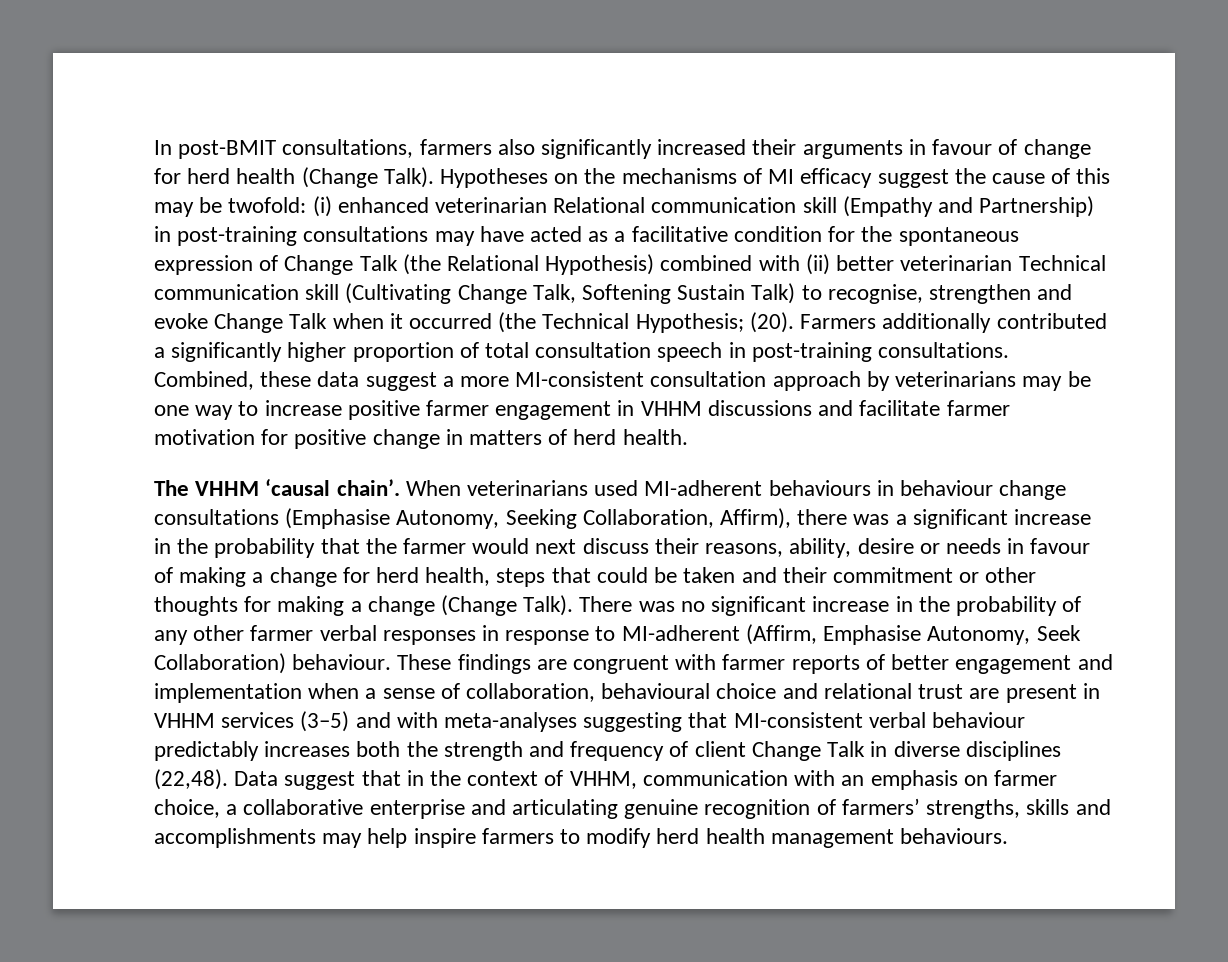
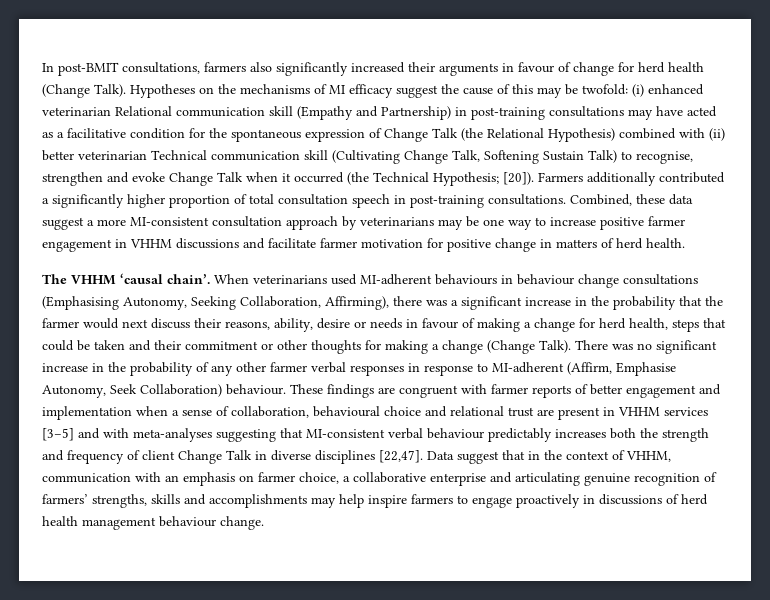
- (20).
+ [20]).
- When veterinarians used MI-adherent behaviours in behaviour change consultations (Emphasise Autonomy, Seeking Collaboration, Affirm), there was a significant increase in the probability that the farmer would next discuss their reasons, ability, desire or needs in favour of making a change for herd health, steps that could be taken and their commitment or other thoughts for making a change (Change Talk).
+ When veterinarians used MI-adherent behaviours in behaviour change consultations (Emphasising Autonomy, Seeking Collaboration, Affirming), there was a significant increase in the probability that the farmer would next discuss their reasons, ability, desire or needs in favour of making a change for herd health, steps that could be taken and their commitment or other thoughts for making a change (Change Talk).
- These findings are congruent with farmer reports of better engagement and implementation when a sense of collaboration, behavioural choice and relational trust are present in VHHM services (3–5) and with meta-analyses suggesting that MI-consistent verbal behaviour predictably increases both the strength and frequency of client Change Talk in diverse disciplines (22,48).
+ These findings are congruent with farmer reports of better engagement and implementation when a sense of collaboration, behavioural choice and relational trust are present in VHHM services [3–5] and with meta-analyses suggesting that MI-consistent verbal behaviour predictably increases both the strength and frequency of client Change Talk in diverse disciplines [22,47].
- Data suggest that in the context of VHHM, communication with an emphasis on farmer choice, a collaborative enterprise and articulating genuine recognition of farmers’ strengths, skills and accomplishments may help inspire farmers to modify herd health management behaviours.
+ Data suggest that in the context of VHHM, communication with an emphasis on farmer choice, a collaborative enterprise and articulating genuine recognition of farmers’ strengths, skills and accomplishments may help inspire farmers to engage proactively in discussions of herd health management behaviour change.

